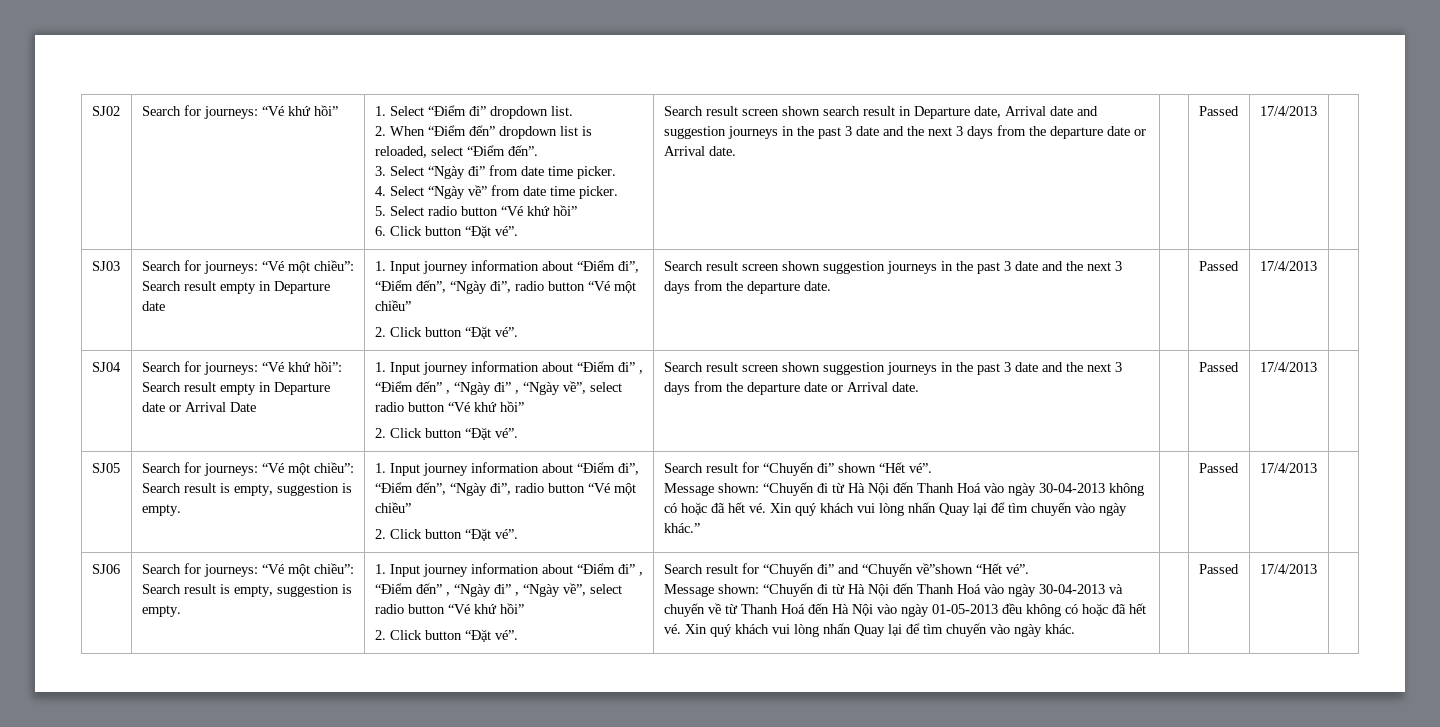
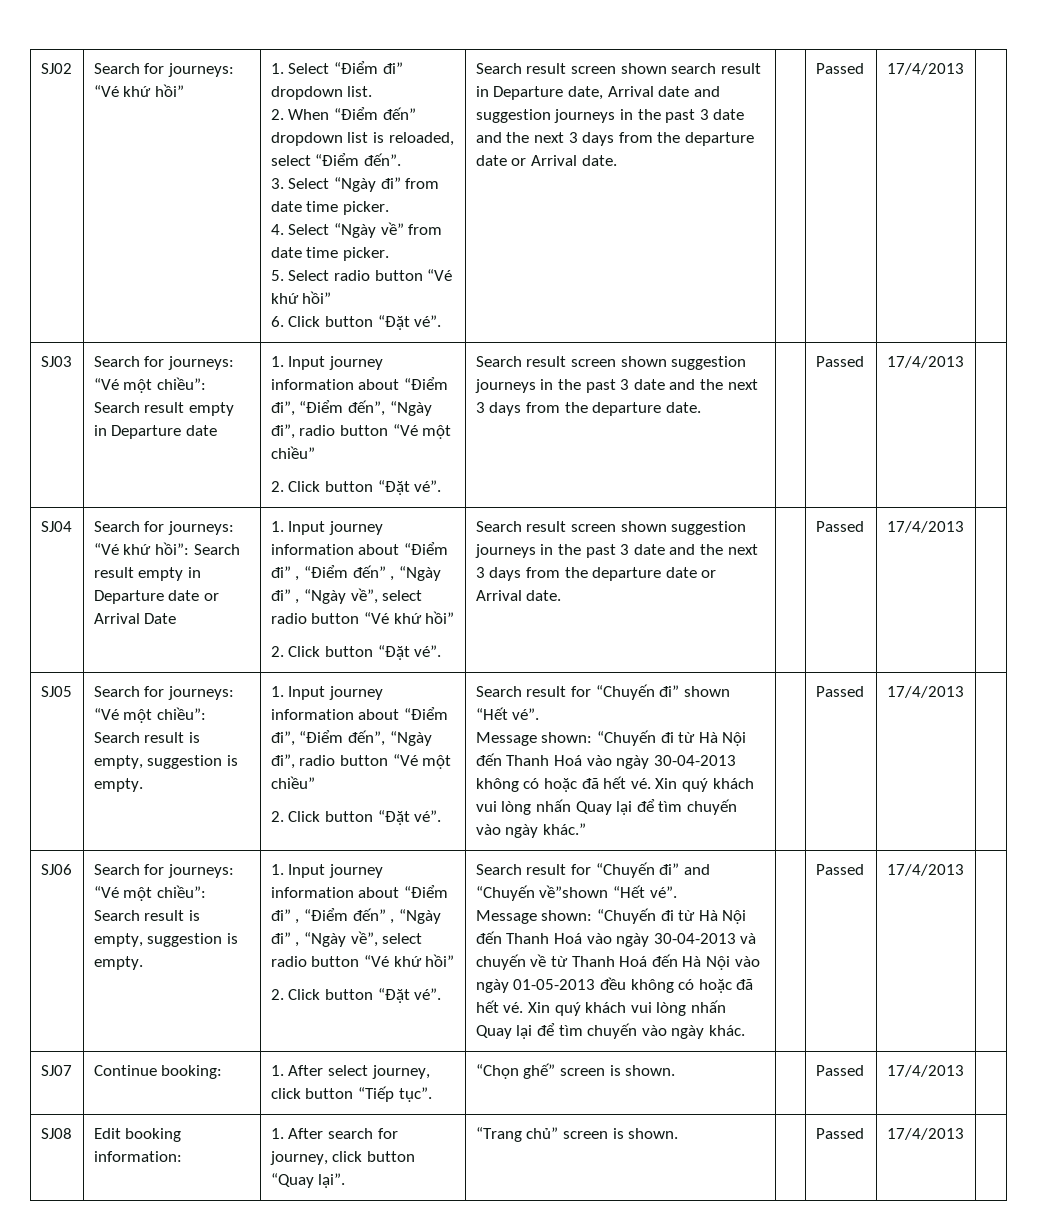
+ SJ07 | Continue booking: | 1. After select journey, click button “Tiếp tục”. | “Chọn ghế” screen is shown. | | Passed | 17/4/2013 |
+ SJ08 | Edit booking information: | 1. After search for journey, click button “Quay lại”. | “Trang chủ” screen is shown. | | Passed | 17/4/2013 |

